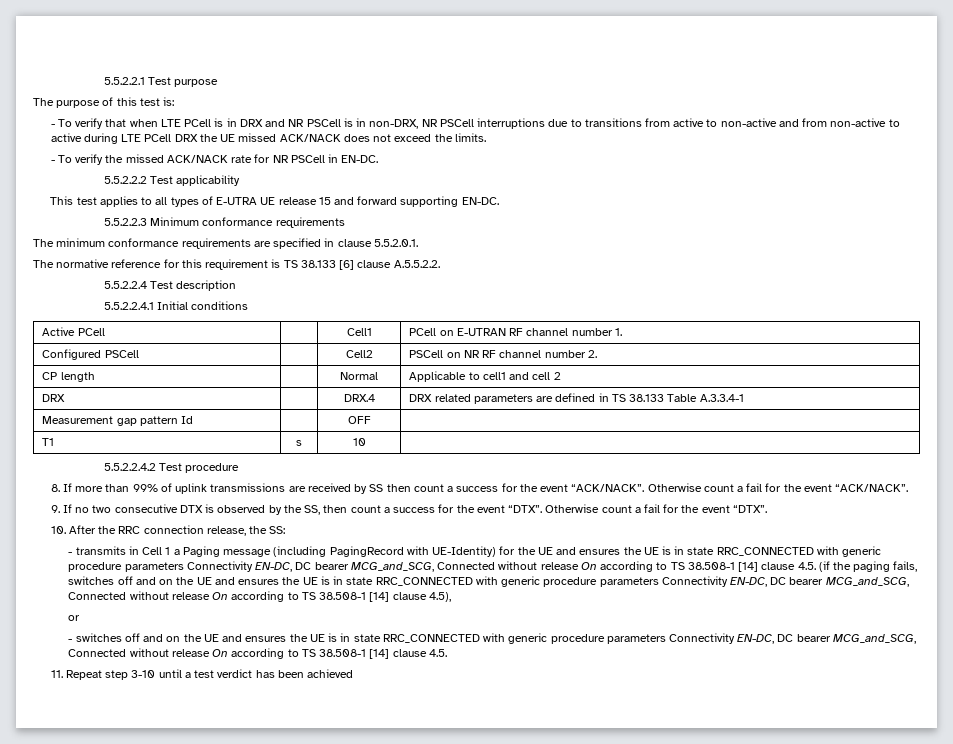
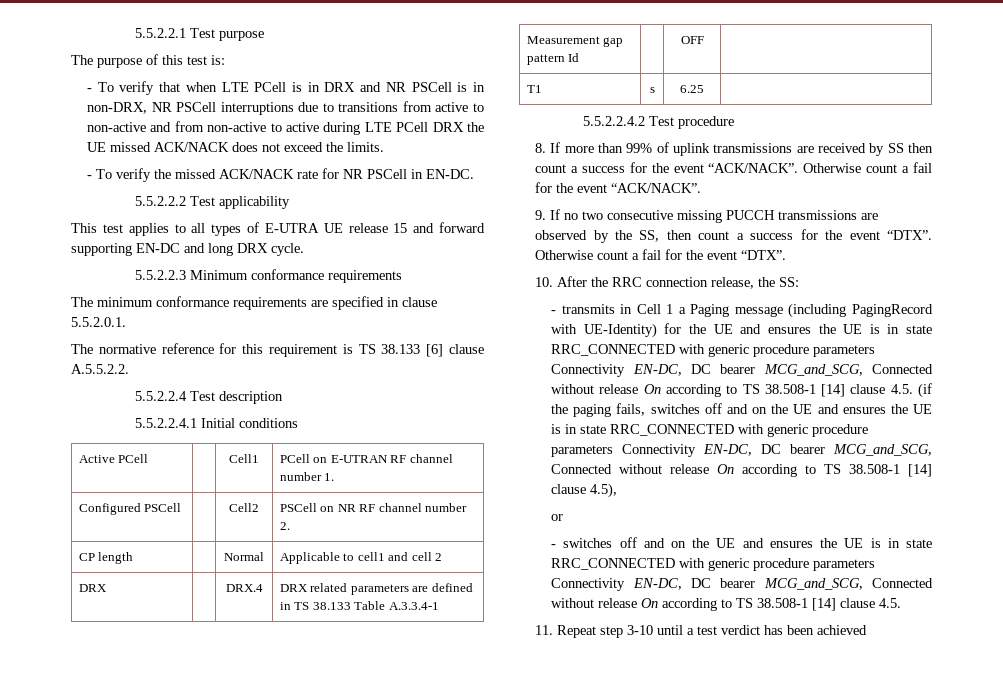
- This test applies to all types of E-UTRA UE release 15 and forward supporting EN-DC.
+ This test applies to all types of E-UTRA UE release 15 and forward supporting EN-DC and long DRX cycle.
- T1 | s | 10 |
+ T1 | s | 6.25 |
- 9. If no two consecutive DTX is observed by the SS, then count a success for the event “DTX”.
+ 9. If no two consecutive missing PUCCH transmissions are observed by the SS, then count a success for the event “DTX”.

